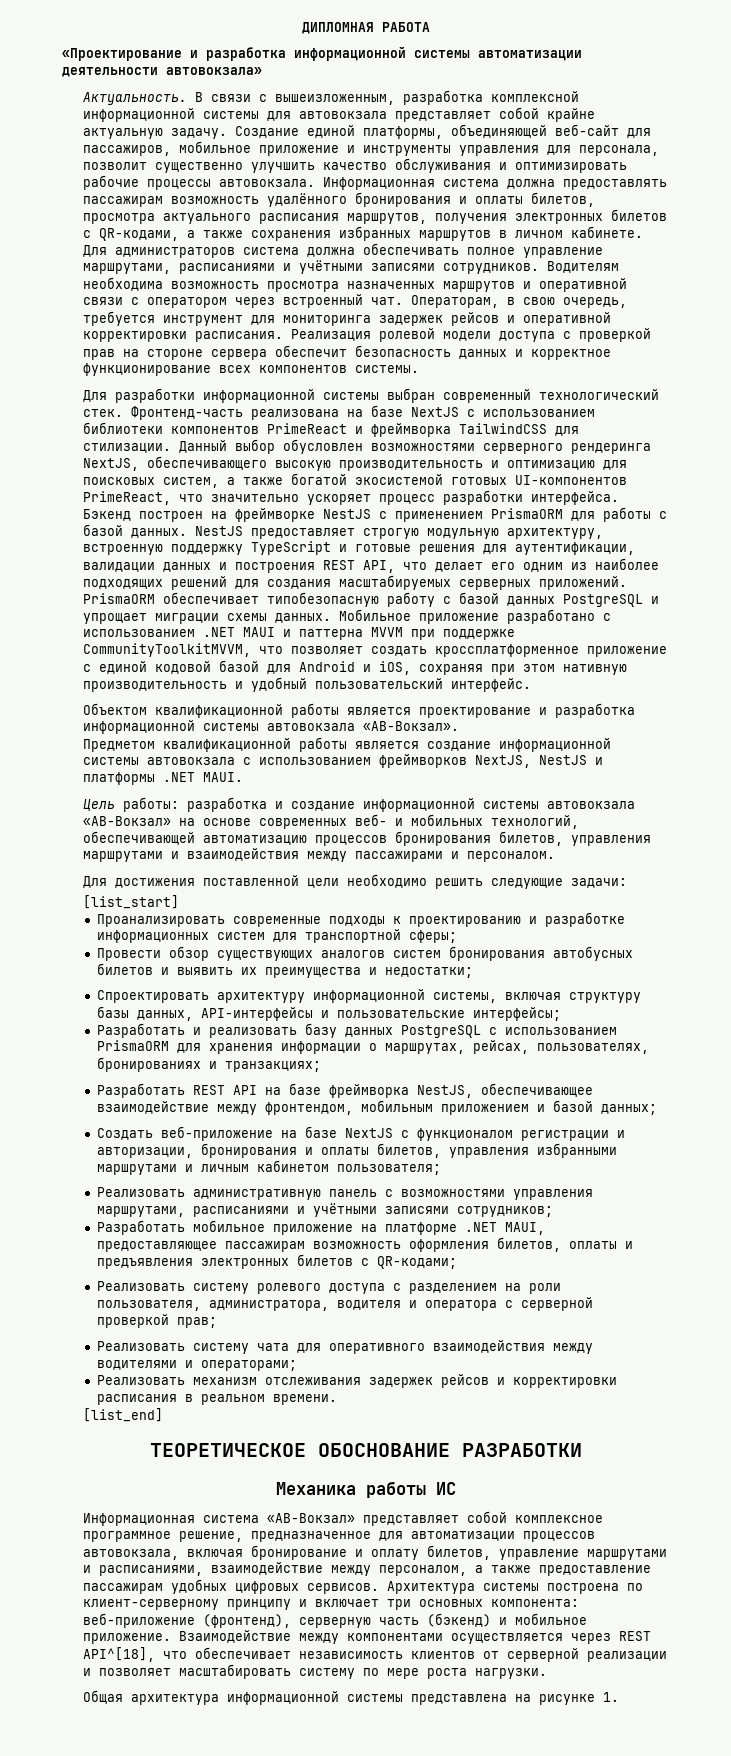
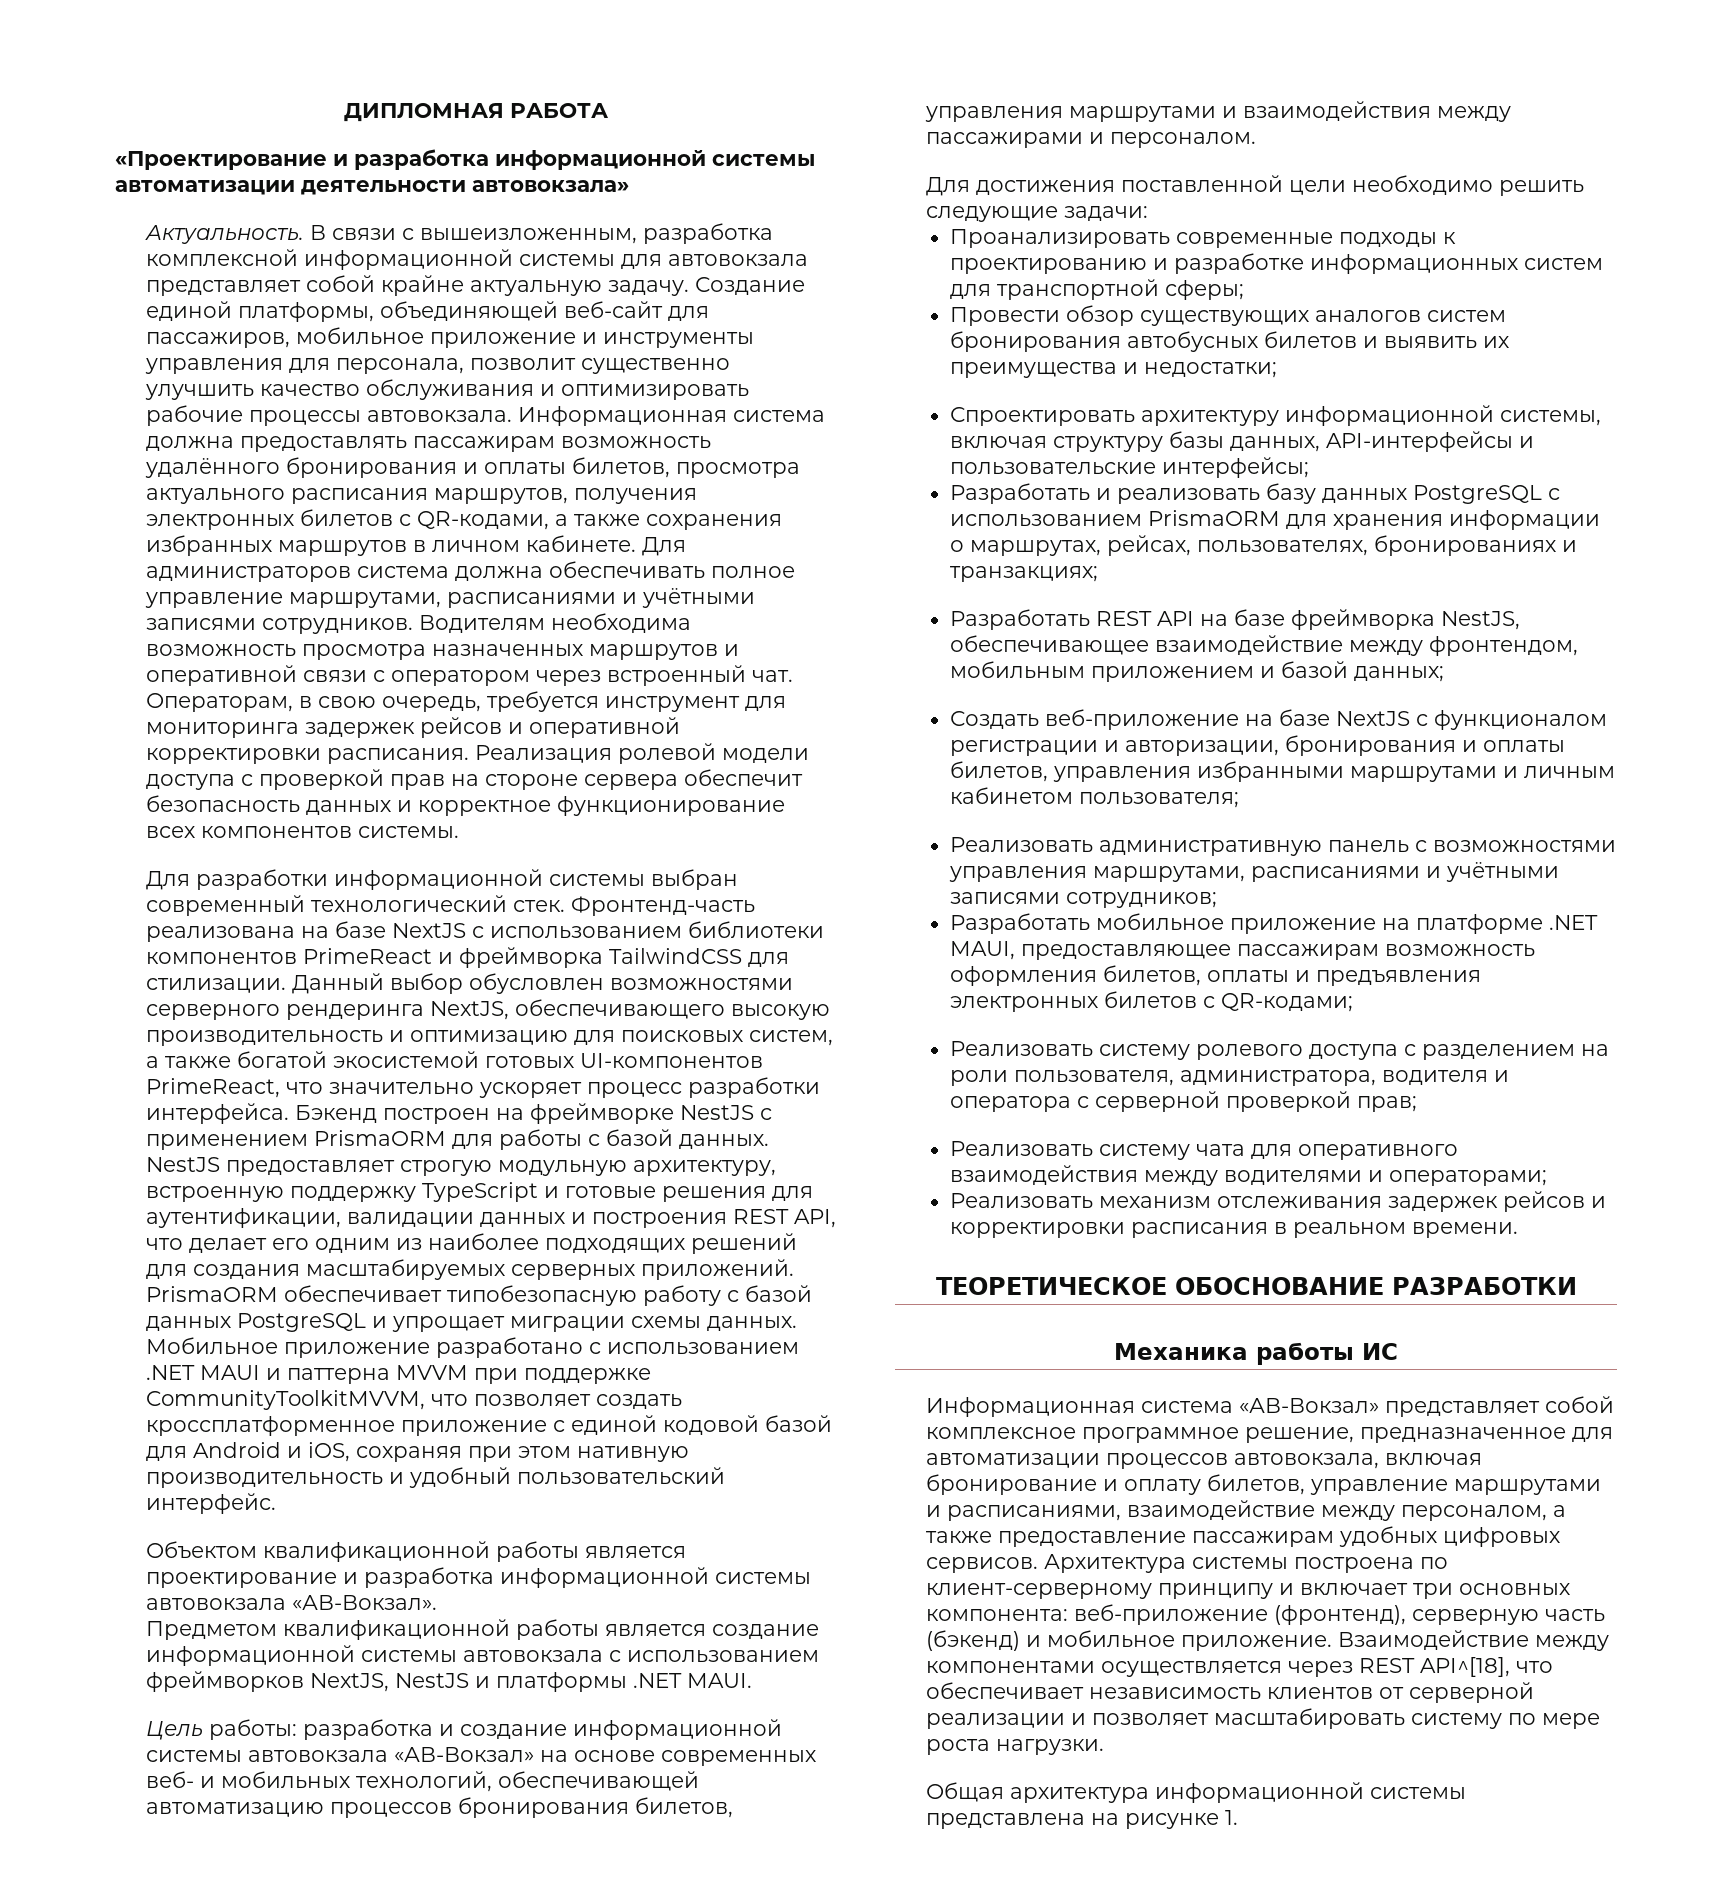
- [list_start]
- [list_end]

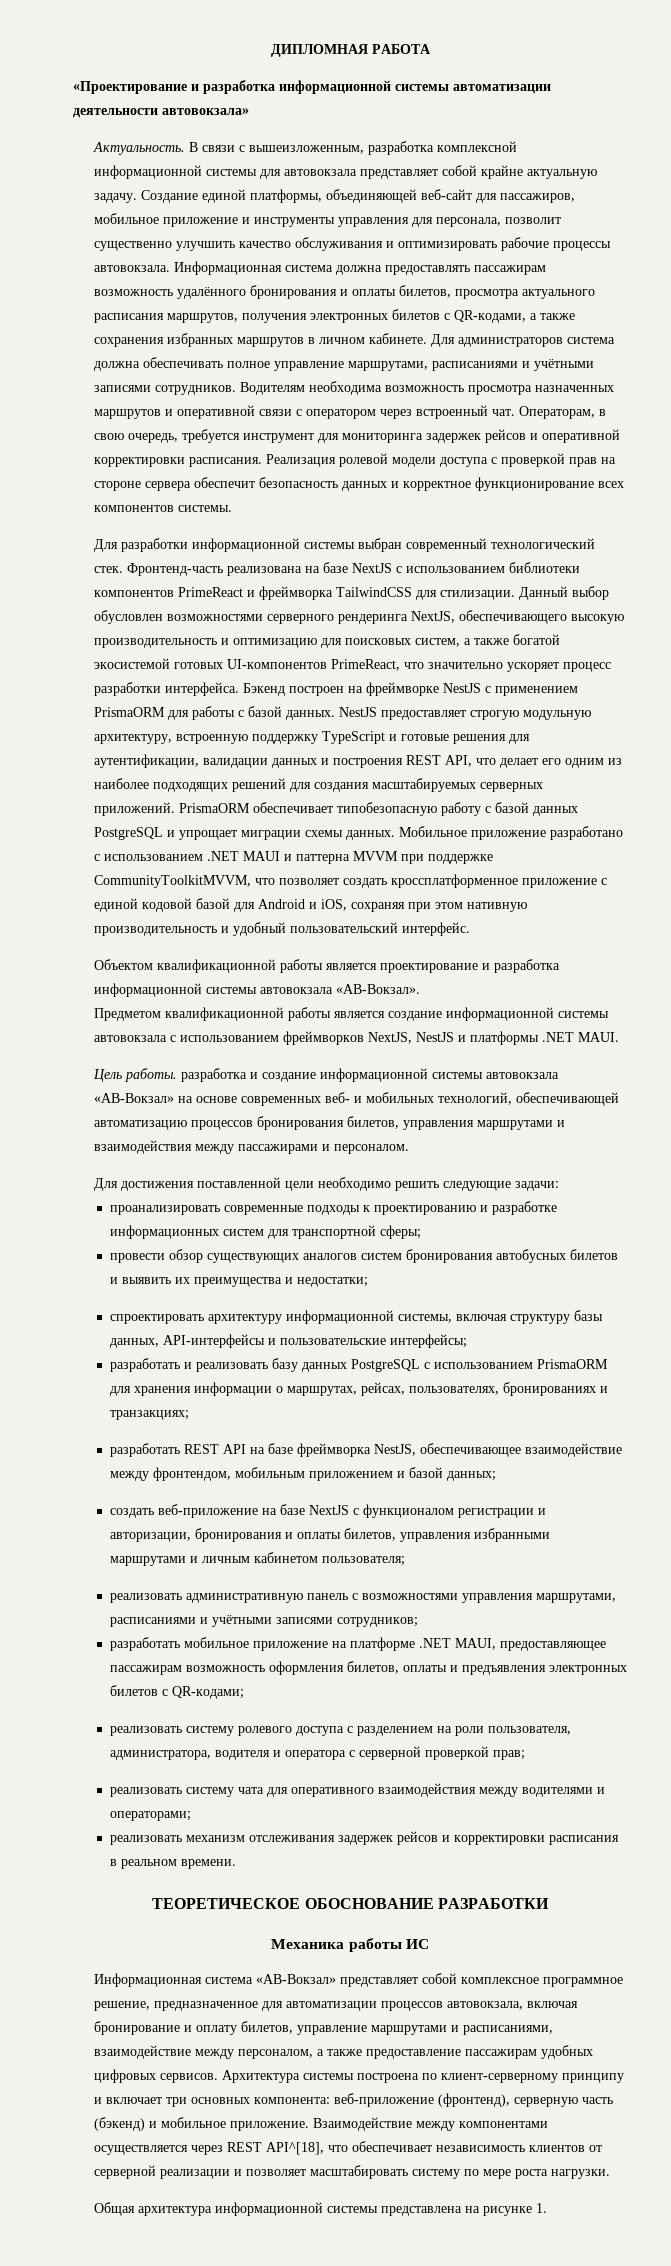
- Цель работы: разработка и создание информационной системы автовокзала «АВ-Вокзал» на основе современных веб- и мобильных технологий, обеспечивающей автоматизацию процессов бронирования билетов, управления маршрутами и взаимодействия между пассажирами и персоналом.
+ Цель работы. разработка и создание информационной системы автовокзала «АВ-Вокзал» на основе современных веб- и мобильных технологий, обеспечивающей автоматизацию процессов бронирования билетов, управления маршрутами и взаимодействия между пассажирами и персоналом.
- Проанализировать современные подходы к проектированию и разработке информационных систем для транспортной сферы;
+ проанализировать современные подходы к проектированию и разработке информационных систем для транспортной сферы;
- Провести обзор существующих аналогов систем бронирования автобусных билетов и выявить их преимущества и недостатки;
+ провести обзор существующих аналогов систем бронирования автобусных билетов и выявить их преимущества и недостатки;
- Спроектировать архитектуру информационной системы, включая структуру базы данных, API-интерфейсы и пользовательские интерфейсы;
+ спроектировать архитектуру информационной системы, включая структуру базы данных, API-интерфейсы и пользовательские интерфейсы;
- Разработать и реализовать базу данных PostgreSQL с использованием PrismaORM для хранения информации о маршрутах, рейсах, пользователях, бронированиях и транзакциях;
+ разработать и реализовать базу данных PostgreSQL с использованием PrismaORM для хранения информации о маршрутах, рейсах, пользователях, бронированиях и транзакциях;
- Разработать REST API на базе фреймворка NestJS, обеспечивающее взаимодействие между фронтендом, мобильным приложением и базой данных;
+ разработать REST API на базе фреймворка NestJS, обеспечивающее взаимодействие между фронтендом, мобильным приложением и базой данных;
- Создать веб-приложение на базе NextJS с функционалом регистрации и авторизации, бронирования и оплаты билетов, управления избранными маршрутами и личным кабинетом пользователя;
+ создать веб-приложение на базе NextJS с функционалом регистрации и авторизации, бронирования и оплаты билетов, управления избранными маршрутами и личным кабинетом пользователя;
- Реализовать административную панель с возможностями управления маршрутами, расписаниями и учётными записями сотрудников;
+ реализовать административную панель с возможностями управления маршрутами, расписаниями и учётными записями сотрудников;
- Разработать мобильное приложение на платформе .NET MAUI, предоставляющее пассажирам возможность оформления билетов, оплаты и предъявления электронных билетов с QR-кодами;
+ разработать мобильное приложение на платформе .NET MAUI, предоставляющее пассажирам возможность оформления билетов, оплаты и предъявления электронных билетов с QR-кодами;
- Реализовать систему ролевого доступа с разделением на роли пользователя, администратора, водителя и оператора с серверной проверкой прав;
+ реализовать систему ролевого доступа с разделением на роли пользователя, администратора, водителя и оператора с серверной проверкой прав;
- Реализовать систему чата для оперативного взаимодействия между водителями и операторами;
+ реализовать систему чата для оперативного взаимодействия между водителями и операторами;
- Реализовать механизм отслеживания задержек рейсов и корректировки расписания в реальном времени.
+ реализовать механизм отслеживания задержек рейсов и корректировки расписания в реальном времени.

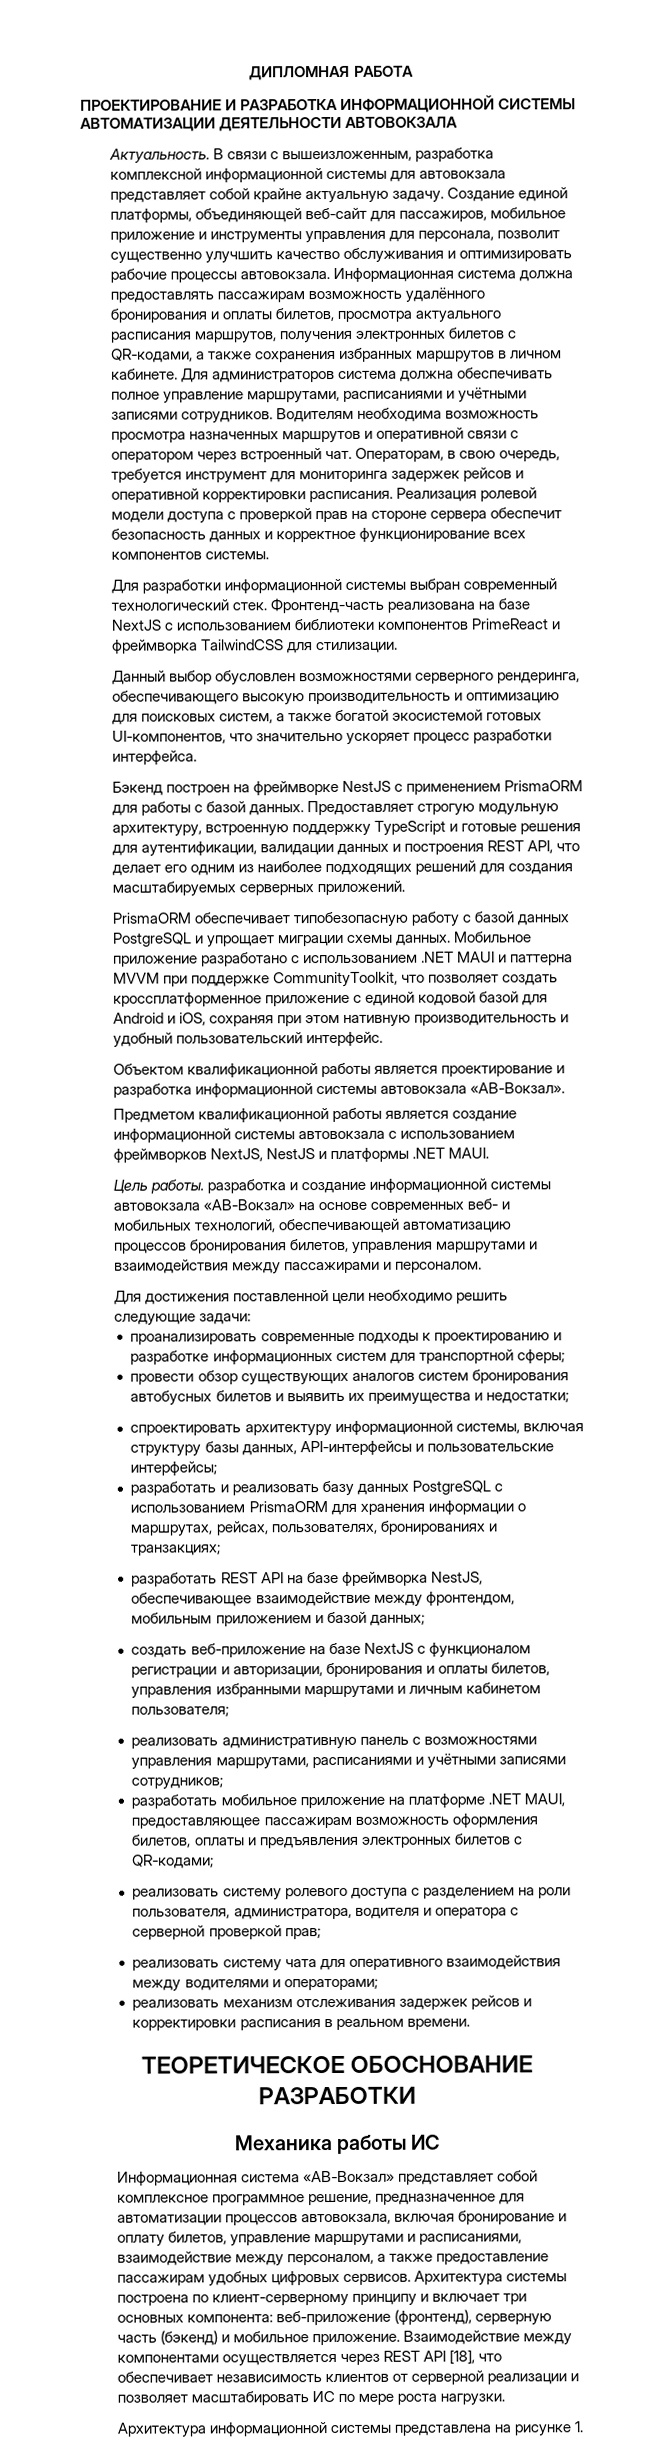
- «Проектирование и разработка информационной системы автоматизации деятельности автовокзала»
+ ПРОЕКТИРОВАНИЕ И РАЗРАБОТКА ИНФОРМАЦИОННОЙ СИСТЕМЫ АВТОМАТИЗАЦИИ ДЕЯТЕЛЬНОСТИ АВТОВОКЗАЛА
- Фронтенд-часть реализована на базе NextJS с использованием библиотеки компонентов PrimeReact и фреймворка TailwindCSS для стилизации. Данный выбор обусловлен возможностями серверного рендеринга NextJS, обеспечивающего высокую производительность и оптимизацию для поисковых систем, а также богатой экосистемой готовых UI-компонентов PrimeReact, что значительно ускоряет процесс разработки интерфейса. Бэкенд построен на фреймворке NestJS с применением PrismaORM для работы с базой данных.
+ Фронтенд-часть реализована на базе NextJS с использованием библиотеки компонентов PrimeReact и фреймворка TailwindCSS для стилизации.
+ Данный выбор обусловлен возможностями серверного рендеринга, обеспечивающего высокую производительность и оптимизацию для поисковых систем, а также богатой экосистемой готовых UI-компонентов, что значительно ускоряет процесс разработки интерфейса.
+ Бэкенд построен на фреймворке NestJS с применением PrismaORM для работы с базой данных.
- NestJS предоставляет строгую модульную архитектуру, встроенную поддержку TypeScript и готовые решения для аутентификации, валидации данных и построения REST API, что делает его одним из наиболее подходящих решений для создания масштабируемых серверных приложений. PrismaORM обеспечивает типобезопасную работу с базой данных PostgreSQL и упрощает миграции схемы данных.
+ Предоставляет строгую модульную архитектуру, встроенную поддержку TypeScript и готовые решения для аутентификации, валидации данных и построения REST API, что делает его одним из наиболее подходящих решений для создания масштабируемых серверных приложений.
+ PrismaORM обеспечивает типобезопасную работу с базой данных PostgreSQL и упрощает миграции схемы данных.
- Мобильное приложение разработано с использованием .NET MAUI и паттерна MVVM при поддержке CommunityToolkitMVVM, что позволяет создать кроссплатформенное приложение с единой кодовой базой для Android и iOS, сохраняя при этом нативную производительность и удобный пользовательский интерфейс.
+ Мобильное приложение разработано с использованием .NET MAUI и паттерна MVVM при поддержке CommunityToolkit, что позволяет создать кроссплатформенное приложение с единой кодовой базой для Android и iOS, сохраняя при этом нативную производительность и удобный пользовательский интерфейс.
- Взаимодействие между компонентами осуществляется через REST API^[18], что обеспечивает независимость клиентов от серверной реализации и позволяет масштабировать систему по мере роста нагрузки.
+ Взаимодействие между компонентами осуществляется через REST API [18], что обеспечивает независимость клиентов от серверной реализации и позволяет масштабировать ИС по мере роста нагрузки.
- Общая архитектура информационной системы представлена на рисунке 1.
+ Архитектура информационной системы представлена на рисунке 1.

